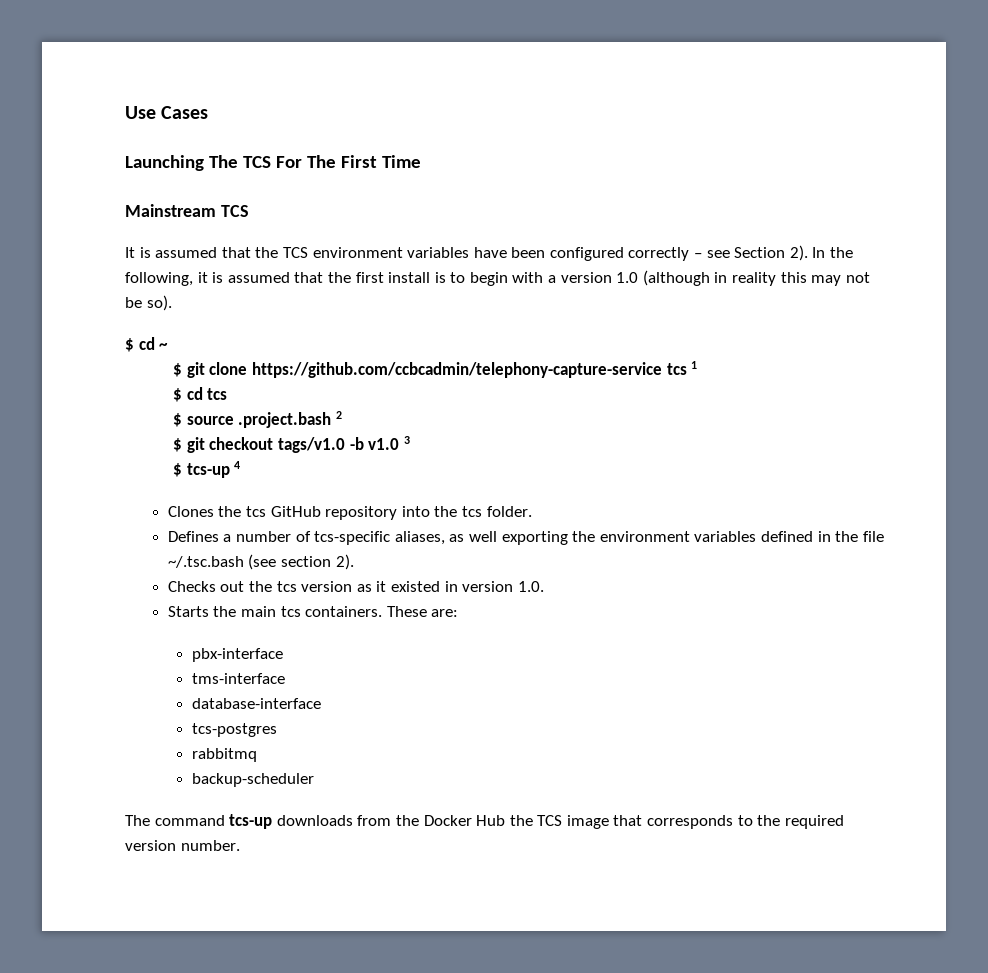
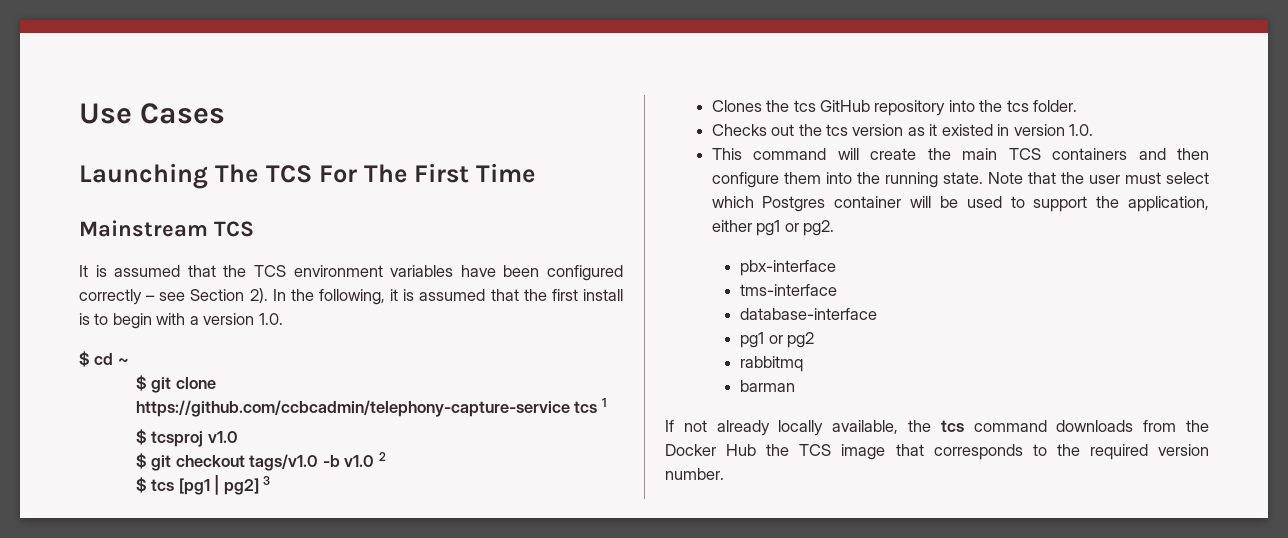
- In the following, it is assumed that the first install is to begin with a version 1.0 (although in reality this may not be so).
+ In the following, it is assumed that the first install is to begin with a version 1.0.
- $ cd tcs
- $ source .project.bash 2
+ $ tcsproj v1.0
- $ git checkout tags/v1.0 -b v1.0 3
- $ tcs-up 4
+ $ git checkout tags/v1.0 -b v1.0 2
+ $ tcs [pg1 | pg2] 3
- Defines a number of tcs-specific aliases, as well exporting the environment variables defined in the file ~/.tsc.bash (see section 2).
- Starts the main tcs containers. These are:
+ This command will create the main TCS containers and then configure them into the running state. Note that the user must select which Postgres container will be used to support the application, either pg1 or pg2.
  pbx-interface
  tms-interface
  database-interface
- tcs-postgres
+ pg1 or pg2
  rabbitmq
- backup-scheduler
- The command tcs-up downloads from the Docker Hub the TCS image that corresponds to the required version number.
+ barman
+ If not already locally available, the tcs command downloads from the Docker Hub the TCS image that corresponds to the required version number.

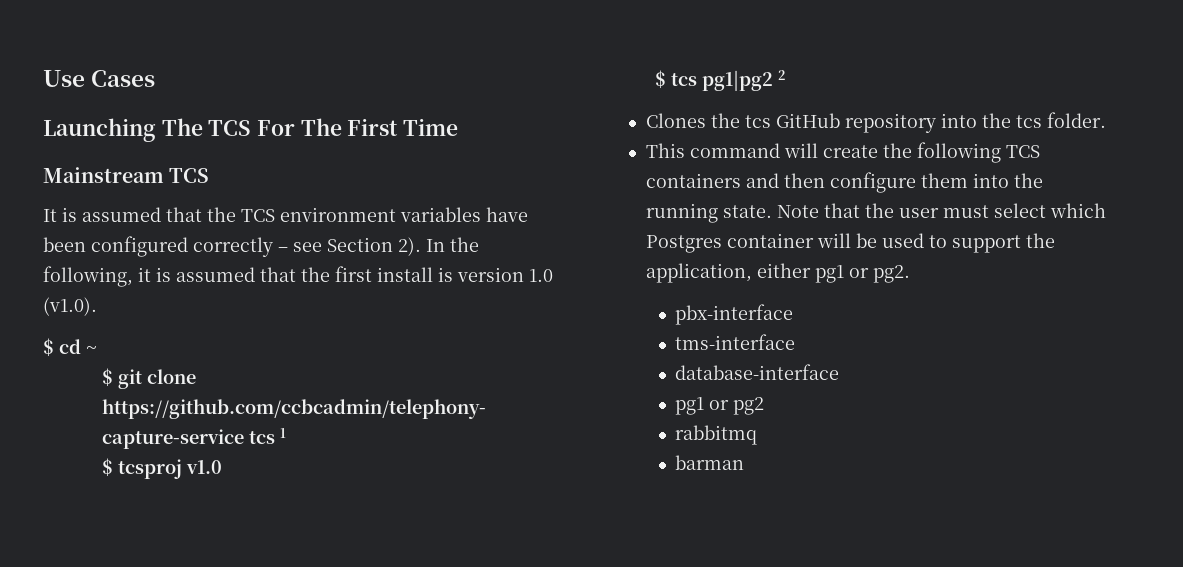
- In the following, it is assumed that the first install is to begin with a version 1.0.
+ In the following, it is assumed that the first install is version 1.0 (v1.0).
- $ git checkout tags/v1.0 -b v1.0 2
- $ tcs [pg1 | pg2] 3
+ $ tcs pg1|pg2 2
- Checks out the tcs version as it existed in version 1.0.
- This command will create the main TCS containers and then configure them into the running state.
+ This command will create the following TCS containers and then configure them into the running state.
- If not already locally available, the tcs command downloads from the Docker Hub the TCS image that corresponds to the required version number.

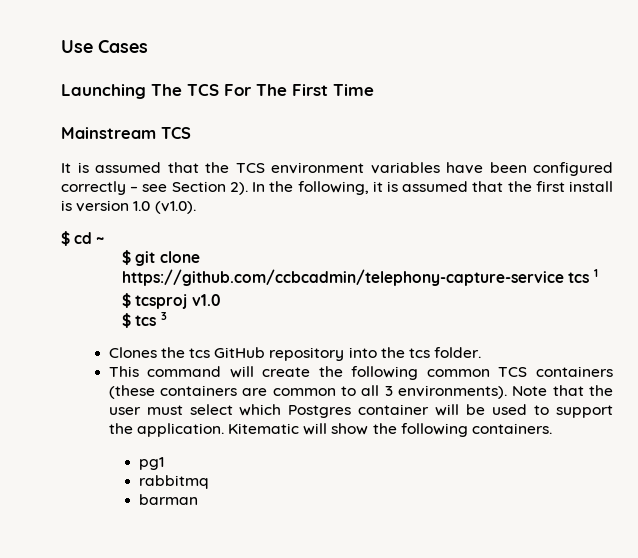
- $ tcs pg1|pg2 2
+ $ tcs 3
- This command will create the following TCS containers and then configure them into the running state.
+ This command will create the following common TCS containers (these containers are common to all 3 environments).
- Note that the user must select which Postgres container will be used to support the application, either pg1 or pg2.
- pbx-interface
- tms-interface
- database-interface
- pg1 or pg2
+ Note that the user must select which Postgres container will be used to support the application. Kitematic will show the following containers.
+ pg1

